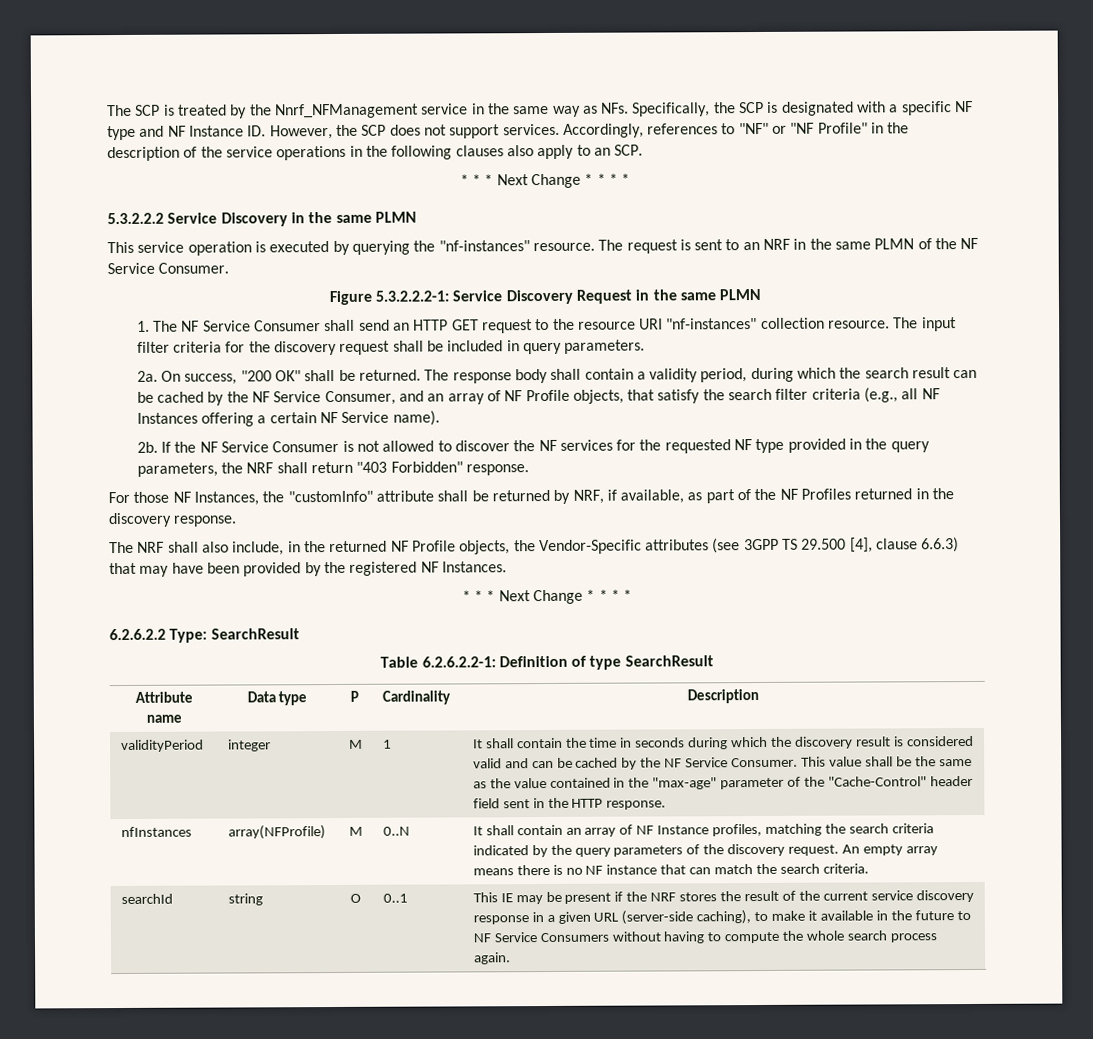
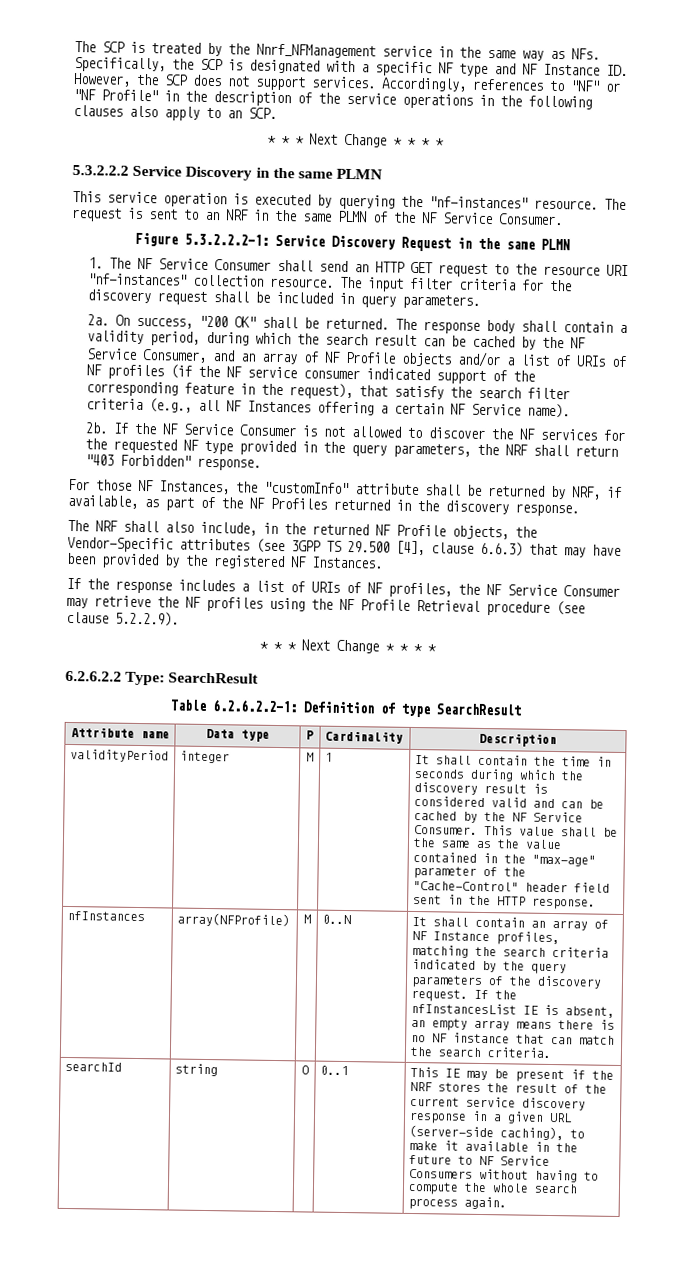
- The response body shall contain a validity period, during which the search result can be cached by the NF Service Consumer, and an array of NF Profile objects, that satisfy the search filter criteria (e.g., all NF Instances offering a certain NF Service name).
+ The response body shall contain a validity period, during which the search result can be cached by the NF Service Consumer, and an array of NF Profile objects and/or a list of URIs of NF profiles (if the NF service consumer indicated support of the corresponding feature in the request), that satisfy the search filter criteria (e.g., all NF Instances offering a certain NF Service name).
+ If the response includes a list of URIs of NF profiles, the NF Service Consumer may retrieve the NF profiles using the NF Profile Retrieval procedure (see clause 5.2.2.9).
- An empty array means there is no NF instance that can match the search criteria.
+ If the nfInstancesList IE is absent, an empty array means there is no NF instance that can match the search criteria.

